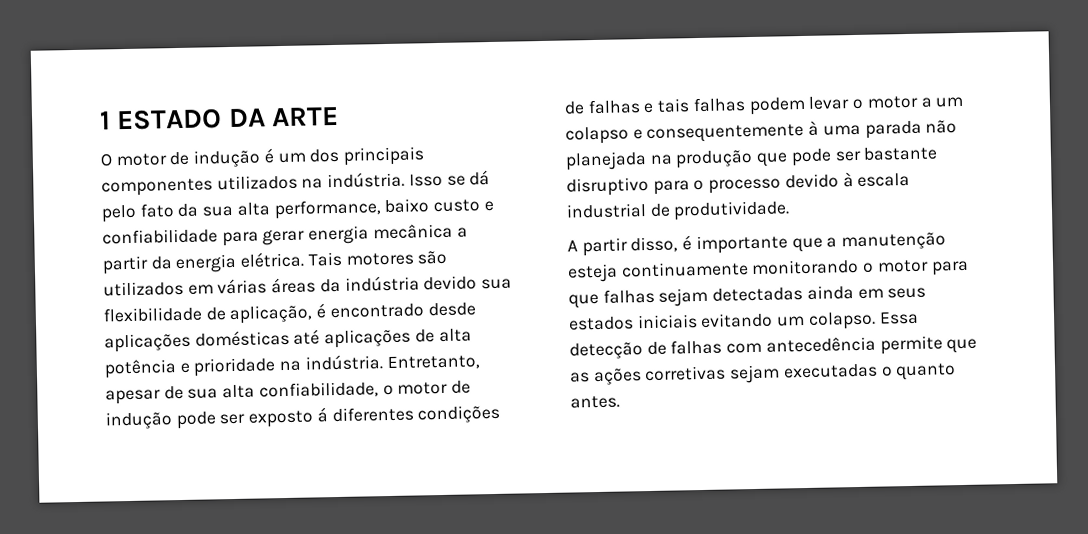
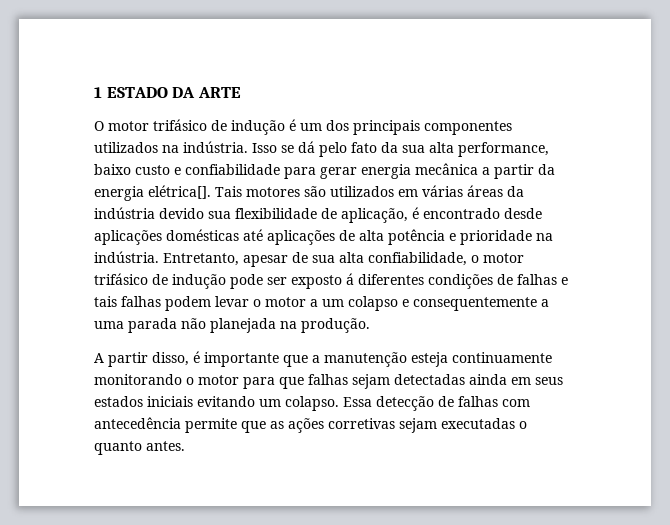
- O motor de indução é um dos principais componentes utilizados na indústria.
+ O motor trifásico de indução é um dos principais componentes utilizados na indústria.
- Isso se dá pelo fato da sua alta performance, baixo custo e confiabilidade para gerar energia mecânica a partir da energia elétrica.
+ Isso se dá pelo fato da sua alta performance, baixo custo e confiabilidade para gerar energia mecânica a partir da energia elétrica[].
- Entretanto, apesar de sua alta confiabilidade, o motor de indução pode ser exposto á diferentes condições de falhas e tais falhas podem levar o motor a um colapso e consequentemente à uma parada não planejada na produção que pode ser bastante disruptivo para o processo devido à escala industrial de produtividade.
+ Entretanto, apesar de sua alta confiabilidade, o motor trifásico de indução pode ser exposto á diferentes condições de falhas e tais falhas podem levar o motor a um colapso e consequentemente a uma parada não planejada na produção.

